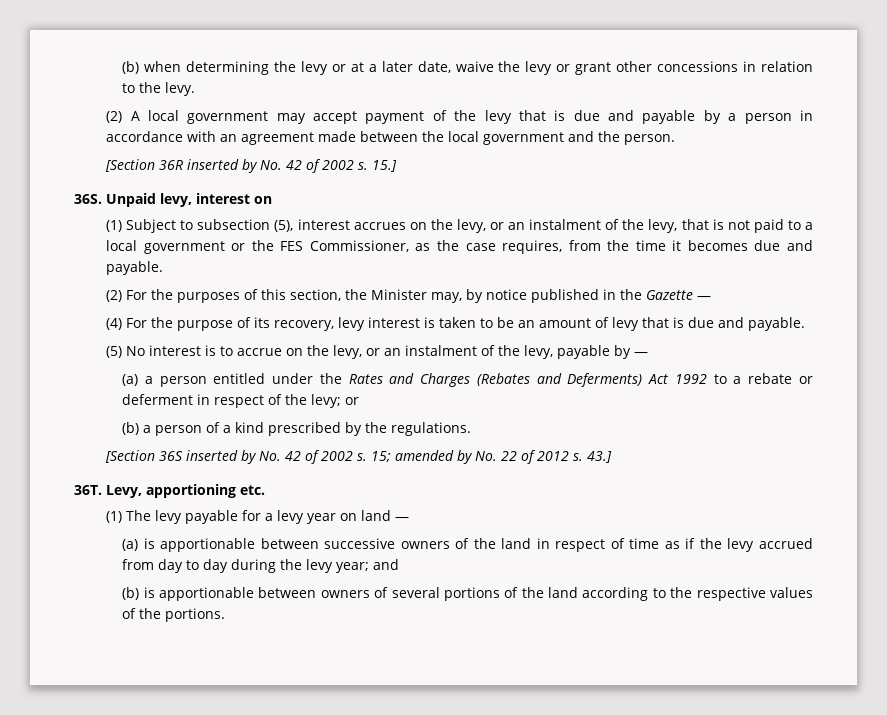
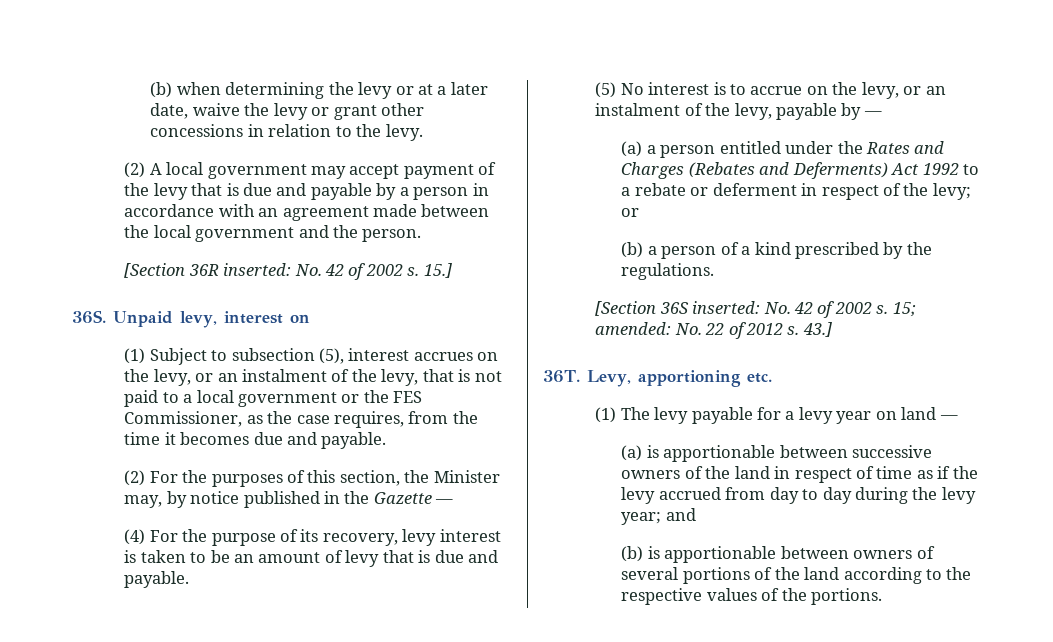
- [Section 36R inserted by No. 42 of 2002 s.
+ [Section 36R inserted: No. 42 of 2002 s.
- [Section 36S inserted by No. 42 of 2002 s.
+ [Section 36S inserted: No. 42 of 2002 s.
- 15; amended by No. 22 of 2012 s.
+ 15; amended: No. 22 of 2012 s.

